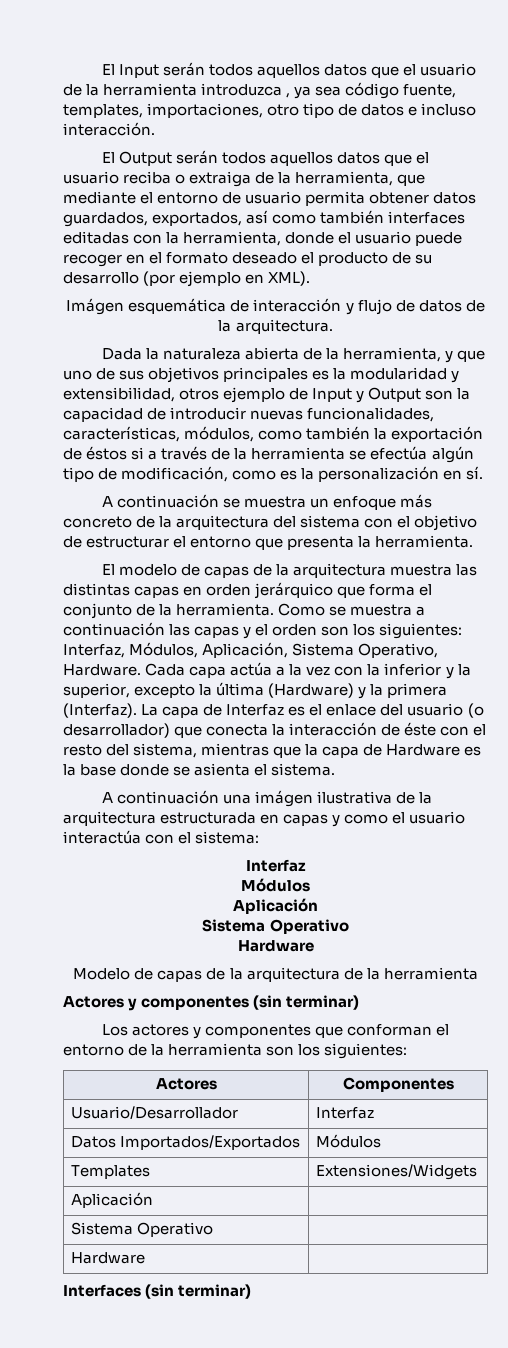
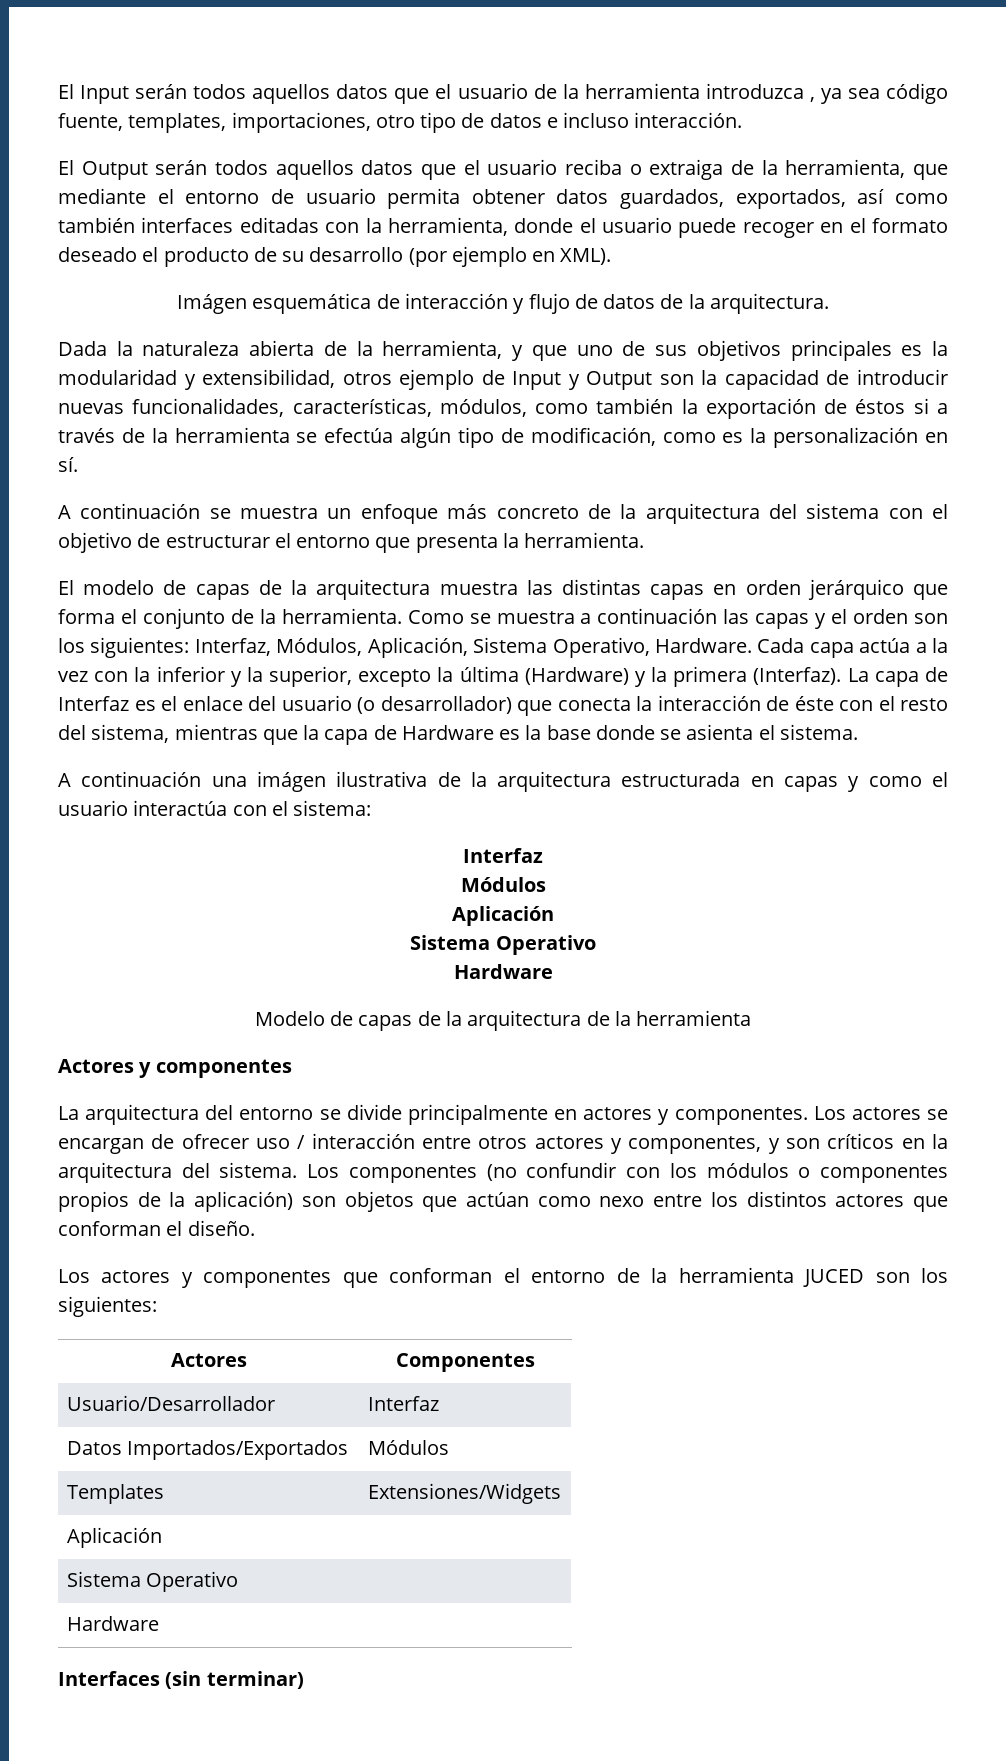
- Actores y componentes (sin terminar)
+ Actores y componentes
+ La arquitectura del entorno se divide principalmente en actores y componentes. Los actores se encargan de ofrecer uso / interacción entre otros actores y componentes, y son críticos en la arquitectura del sistema. Los componentes (no confundir con los módulos o componentes propios de la aplicación) son objetos que actúan como nexo entre los distintos actores que conforman el diseño.
- Los actores y componentes que conforman el entorno de la herramienta son los siguientes:
+ Los actores y componentes que conforman el entorno de la herramienta JUCED son los siguientes:

